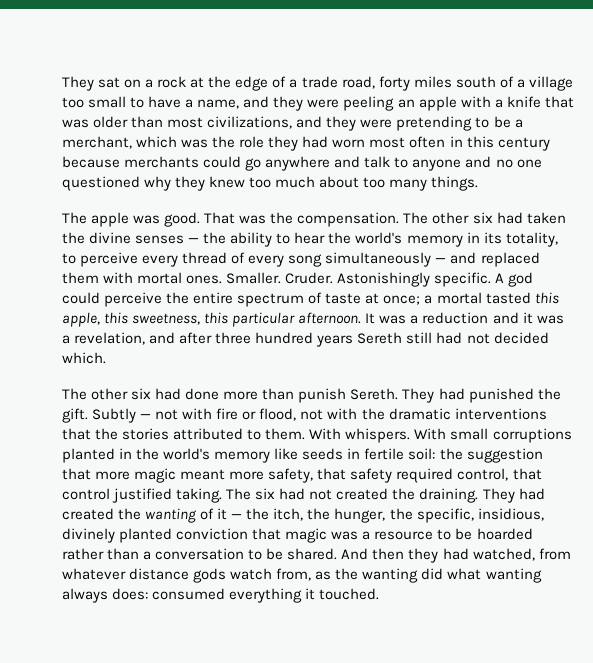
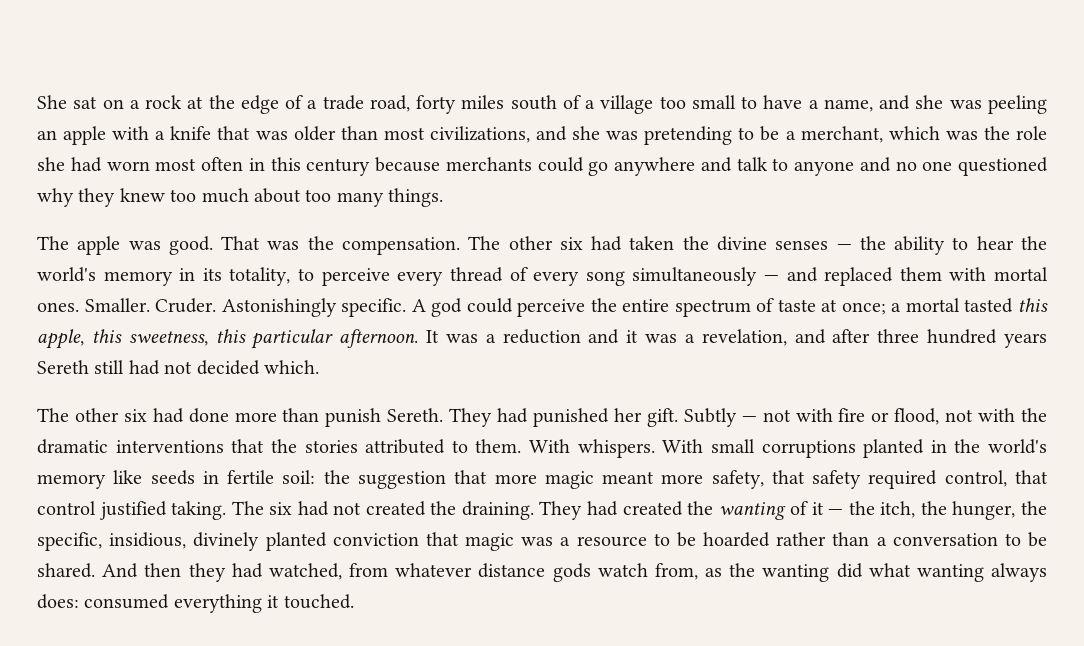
- They sat on a rock at the edge of a trade road, forty miles south of a village too small to have a name, and they were peeling an apple with a knife that was older than most civilizations, and they were pretending to be a merchant, which was the role they had worn most often in this century because merchants could go anywhere and talk to anyone and no one questioned why they knew too much about too many things.
+ She sat on a rock at the edge of a trade road, forty miles south of a village too small to have a name, and she was peeling an apple with a knife that was older than most civilizations, and she was pretending to be a merchant, which was the role she had worn most often in this century because merchants could go anywhere and talk to anyone and no one questioned why they knew too much about too many things.
- They had punished the gift.
+ They had punished her gift.

